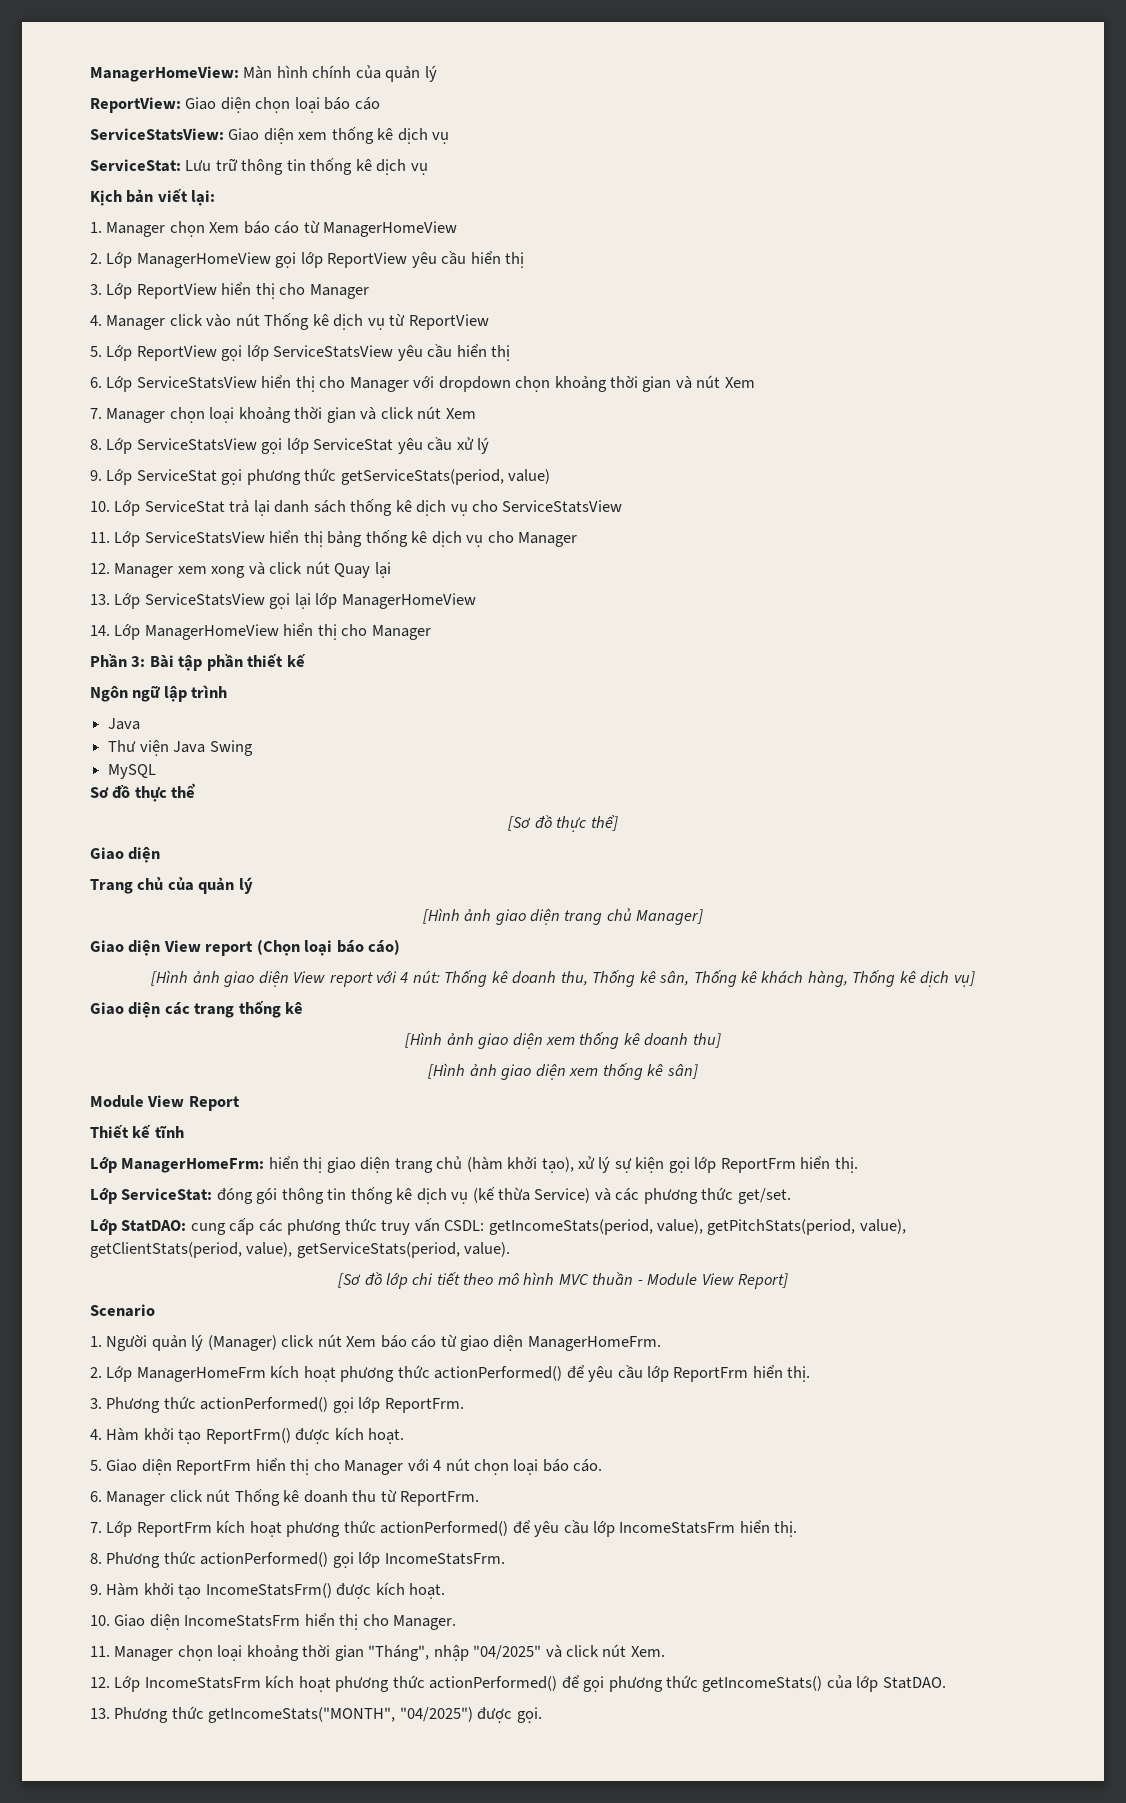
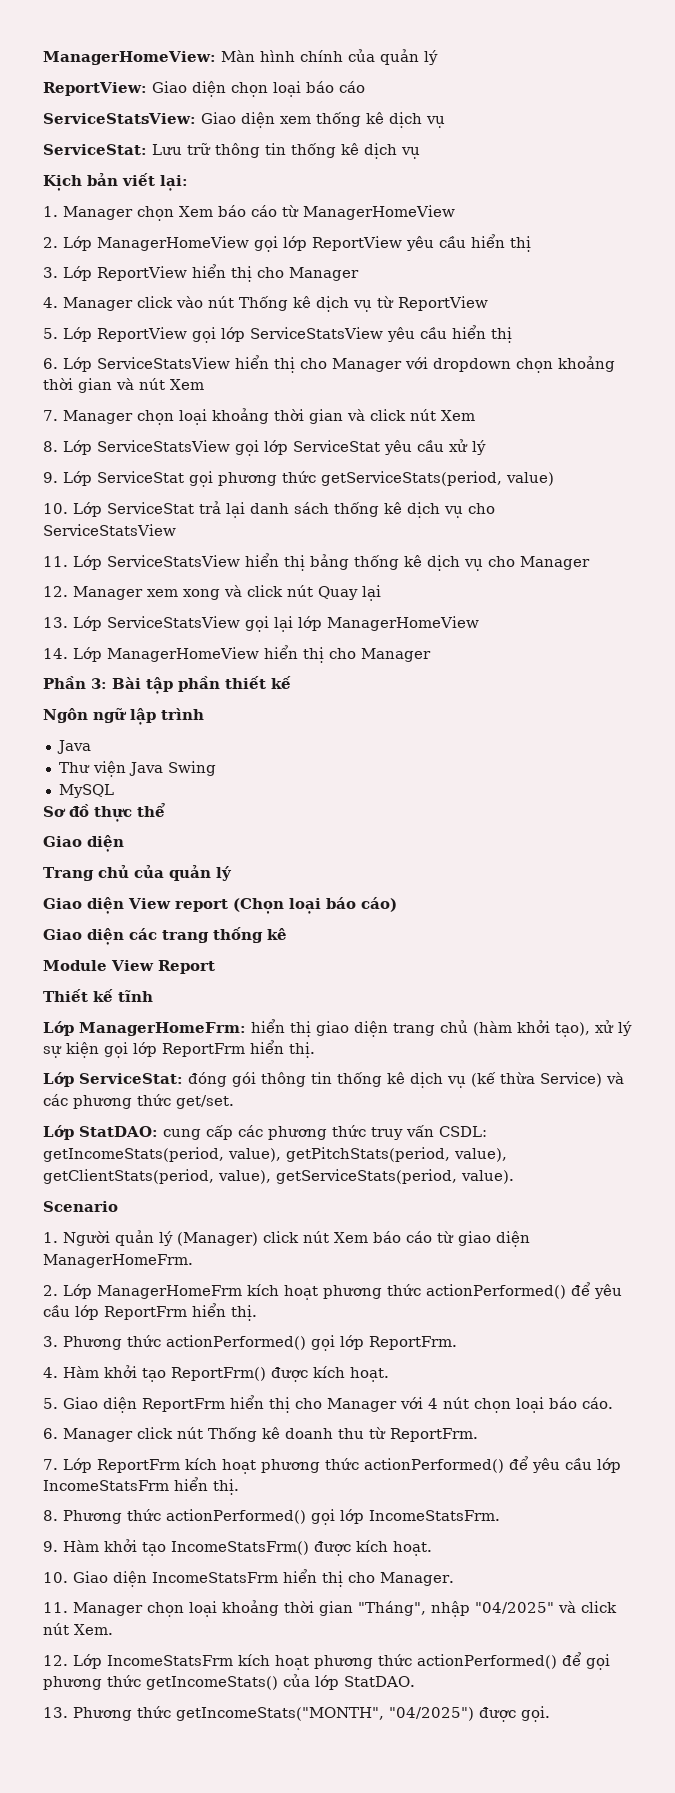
- [Sơ đồ thực thể]
- [Hình ảnh giao diện trang chủ Manager]
- [Hình ảnh giao diện View report với 4 nút: Thống kê doanh thu, Thống kê sân, Thống kê khách hàng, Thống kê dịch vụ]
- [Hình ảnh giao diện xem thống kê doanh thu]
- [Hình ảnh giao diện xem thống kê sân]
- [Sơ đồ lớp chi tiết theo mô hình MVC thuần - Module View Report]

